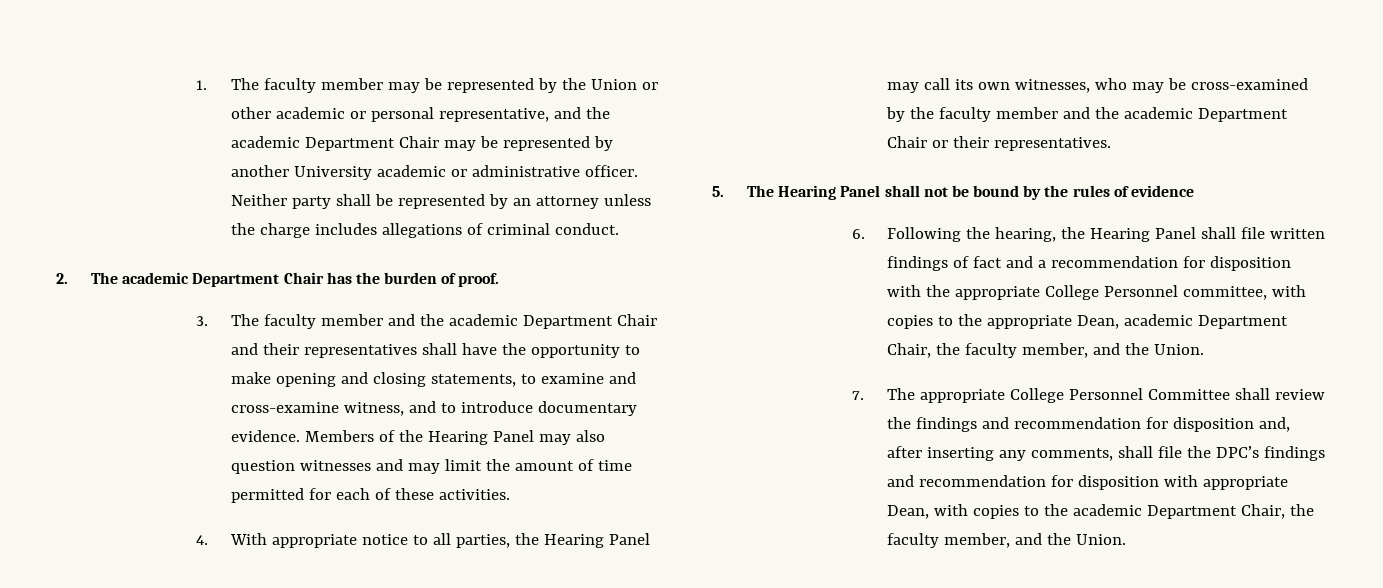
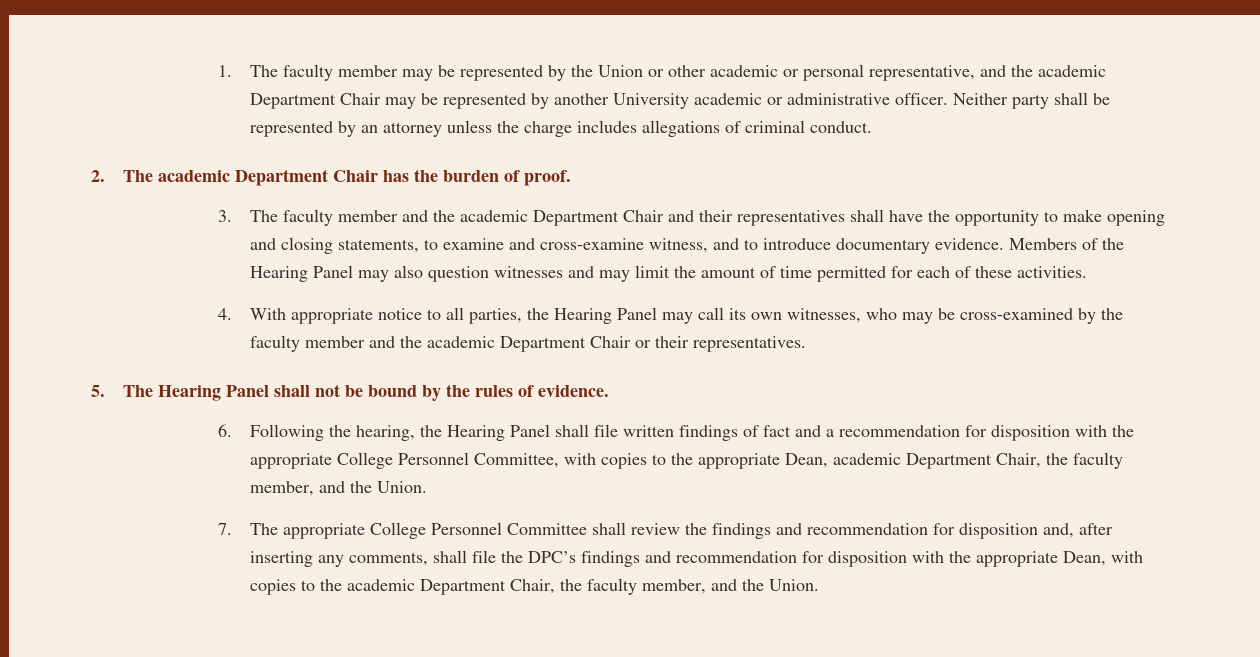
- 5. The Hearing Panel shall not be bound by the rules of evidence
+ 5. The Hearing Panel shall not be bound by the rules of evidence.
- 6. Following the hearing, the Hearing Panel shall file written findings of fact and a recommendation for disposition with the appropriate College Personnel committee, with copies to the appropriate Dean, academic Department Chair, the faculty member, and the Union.
+ 6. Following the hearing, the Hearing Panel shall file written findings of fact and a recommendation for disposition with the appropriate College Personnel Committee, with copies to the appropriate Dean, academic Department Chair, the faculty member, and the Union.
- 7. The appropriate College Personnel Committee shall review the findings and recommendation for disposition and, after inserting any comments, shall file the DPC’s findings and recommendation for disposition with appropriate Dean, with copies to the academic Department Chair, the faculty member, and the Union.
+ 7. The appropriate College Personnel Committee shall review the findings and recommendation for disposition and, after inserting any comments, shall file the DPC’s findings and recommendation for disposition with the appropriate Dean, with copies to the academic Department Chair, the faculty member, and the Union.

